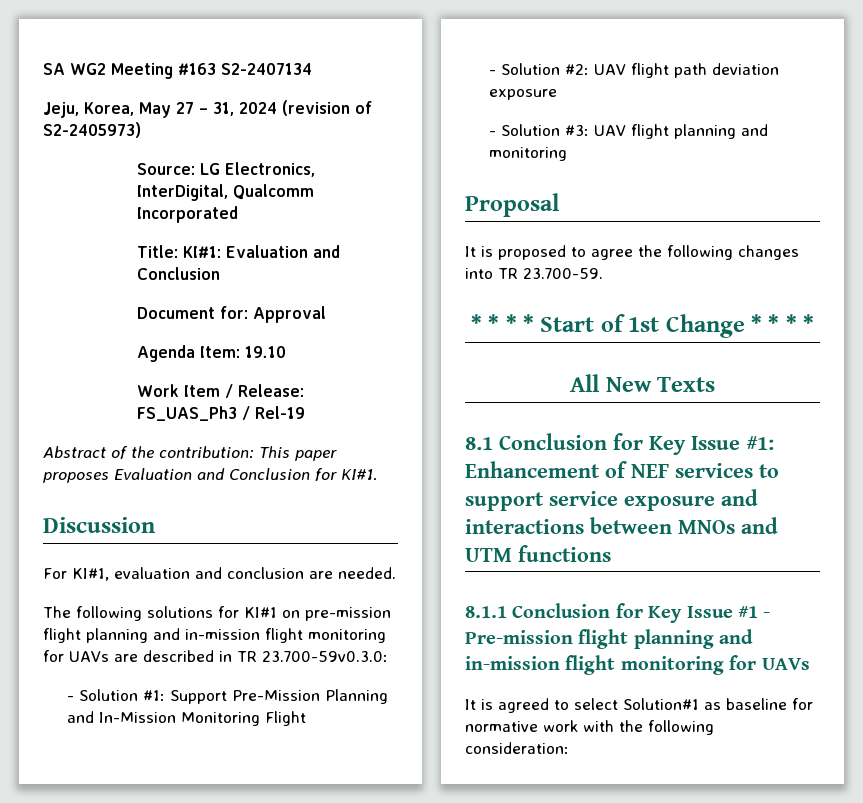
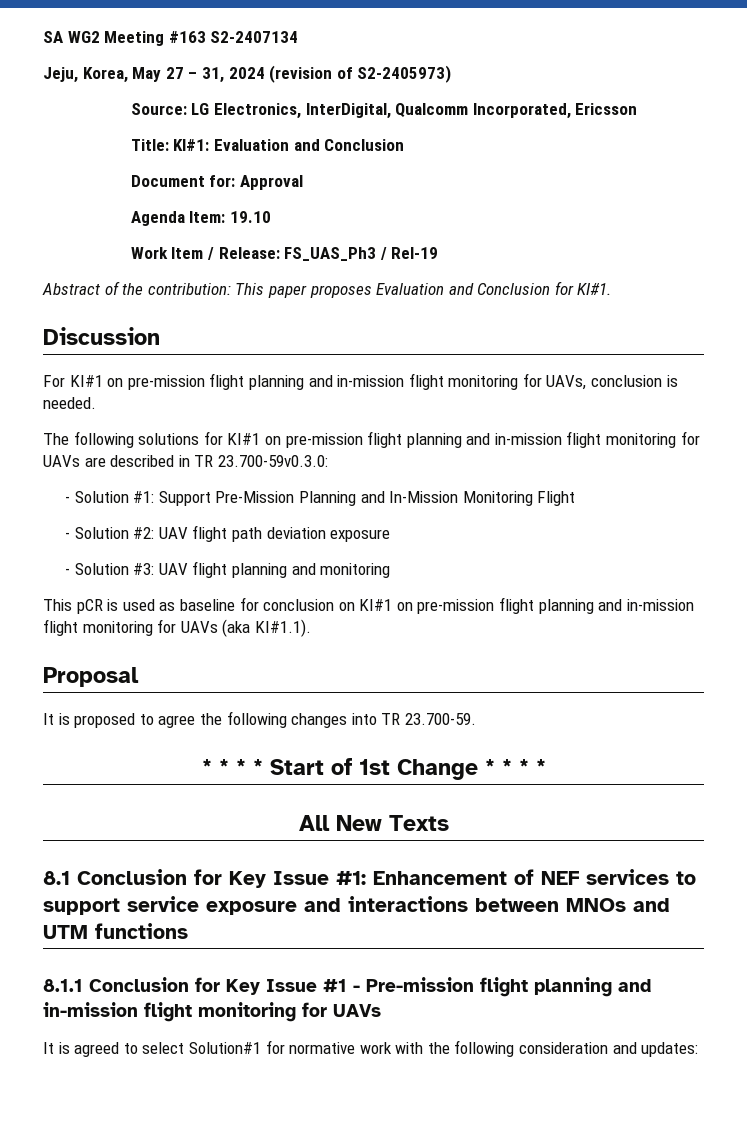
- Source: LG Electronics, InterDigital, Qualcomm Incorporated
+ Source: LG Electronics, InterDigital, Qualcomm Incorporated, Ericsson
- For KI#1, evaluation and conclusion are needed.
+ For KI#1 on pre-mission flight planning and in-mission flight monitoring for UAVs, conclusion is needed.
+ This pCR is used as baseline for conclusion on KI#1 on pre-mission flight planning and in-mission flight monitoring for UAVs (aka KI#1.1).
- It is agreed to select Solution#1 as baseline for normative work with the following consideration:
+ It is agreed to select Solution#1 for normative work with the following consideration and updates:

